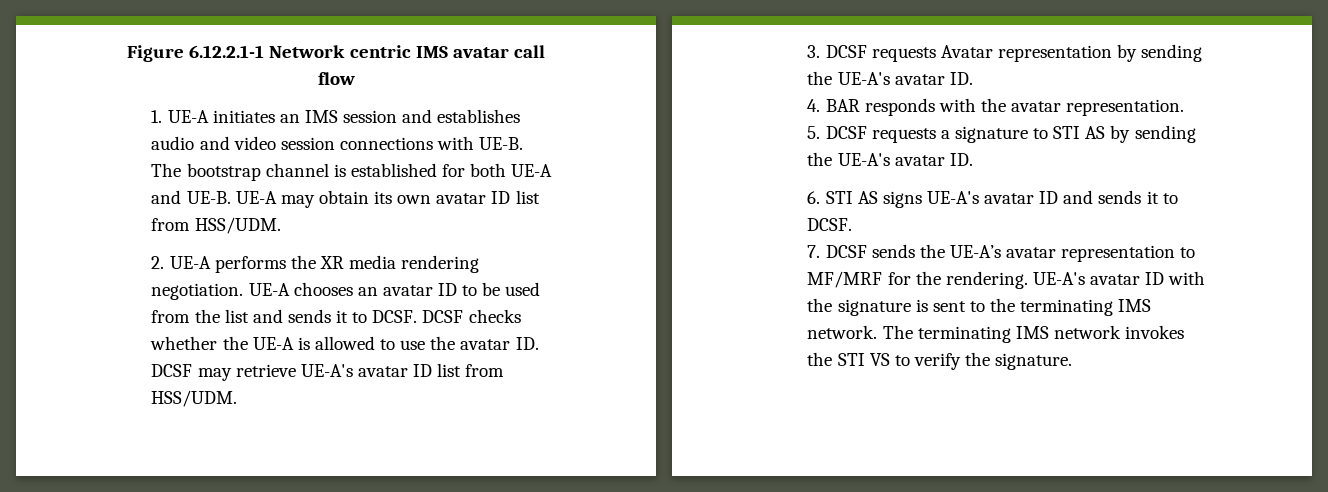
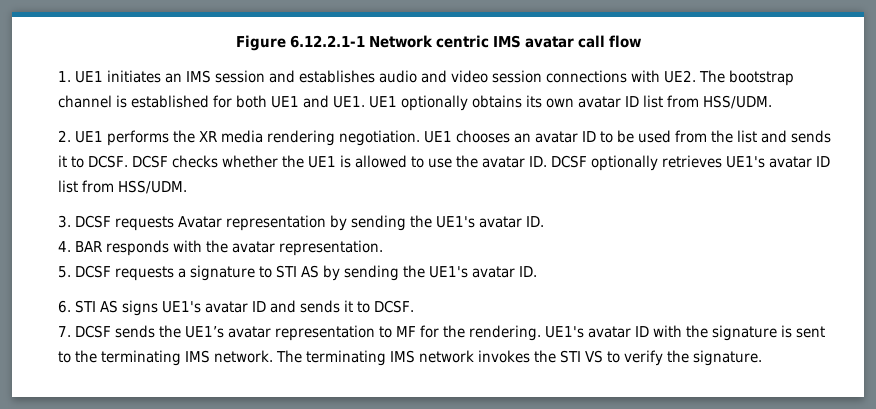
- 1. UE-A initiates an IMS session and establishes audio and video session connections with UE-B. The bootstrap channel is established for both UE-A and UE-B. UE-A may obtain its own avatar ID list from HSS/UDM.
+ 1. UE1 initiates an IMS session and establishes audio and video session connections with UE2. The bootstrap channel is established for both UE1 and UE1. UE1 optionally obtains its own avatar ID list from HSS/UDM.
- 2. UE-A performs the XR media rendering negotiation.
+ 2. UE1 performs the XR media rendering negotiation.
- UE-A chooses an avatar ID to be used from the list and sends it to DCSF.
+ UE1 chooses an avatar ID to be used from the list and sends it to DCSF.
- DCSF checks whether the UE-A is allowed to use the avatar ID. DCSF may retrieve UE-A's avatar ID list from HSS/UDM.
+ DCSF checks whether the UE1 is allowed to use the avatar ID. DCSF optionally retrieves UE1's avatar ID list from HSS/UDM.
- 3. DCSF requests Avatar representation by sending the UE-A's avatar ID.
+ 3. DCSF requests Avatar representation by sending the UE1's avatar ID.
- 5. DCSF requests a signature to STI AS by sending the UE-A's avatar ID.
+ 5. DCSF requests a signature to STI AS by sending the UE1's avatar ID.
- 6. STI AS signs UE-A's avatar ID and sends it to DCSF.
+ 6. STI AS signs UE1's avatar ID and sends it to DCSF.
- 7. DCSF sends the UE-A’s avatar representation to MF/MRF for the rendering.
+ 7. DCSF sends the UE1’s avatar representation to MF for the rendering.
- UE-A's avatar ID with the signature is sent to the terminating IMS network.
+ UE1's avatar ID with the signature is sent to the terminating IMS network.

